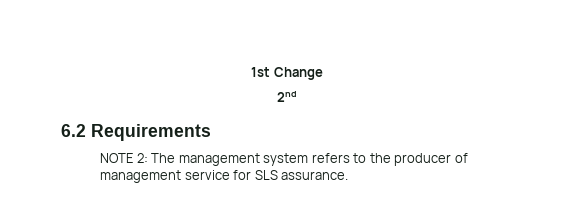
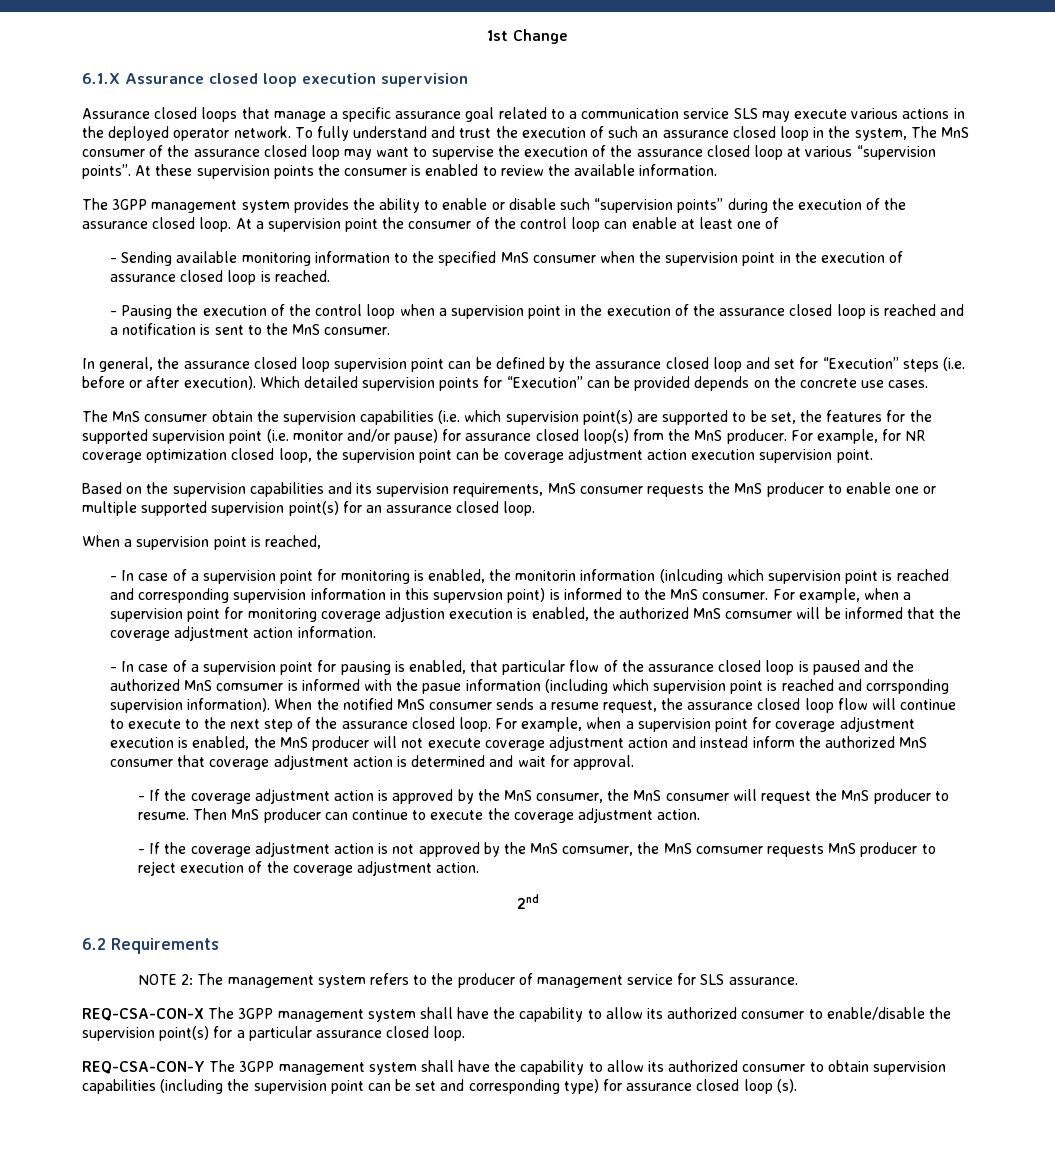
+ 6.1.X Assurance closed loop execution supervision
+ Assurance closed loops that manage a specific assurance goal related to a communication service SLS may execute various actions in the deployed operator network. To fully understand and trust the execution of such an assurance closed loop in the system, The MnS consumer of the assurance closed loop may want to supervise the execution of the assurance closed loop at various “supervision points”. At these supervision points the consumer is enabled to review the available information.
+ The 3GPP management system provides the ability to enable or disable such “supervision points” during the execution of the assurance closed loop. At a supervision point the consumer of the control loop can enable at least one of
+ - Sending available monitoring information to the specified MnS consumer when the supervision point in the execution of assurance closed loop is reached.
+ - Pausing the execution of the control loop when a supervision point in the execution of the assurance closed loop is reached and a notification is sent to the MnS consumer.
+ In general, the assurance closed loop supervision point can be defined by the assurance closed loop and set for “Execution” steps (i.e. before or after execution). Which detailed supervision points for “Execution” can be provided depends on the concrete use cases.
+ The MnS consumer obtain the supervision capabilities (i.e. which supervision point(s) are supported to be set, the features for the supported supervision point (i.e. monitor and/or pause) for assurance closed loop(s) from the MnS producer. For example, for NR coverage optimization closed loop, the supervision point can be coverage adjustment action execution supervision point.
+ Based on the supervision capabilities and its supervision requirements, MnS consumer requests the MnS producer to enable one or multiple supported supervision point(s) for an assurance closed loop.
+ When a supervision point is reached,
+ - In case of a supervision point for monitoring is enabled, the monitorin information (inlcuding which supervision point is reached and corresponding supervision information in this supervsion point) is informed to the MnS consumer. For example, when a supervision point for monitoring coverage adjustion execution is enabled, the authorized MnS comsumer will be informed that the coverage adjustment action information.
+ - In case of a supervision point for pausing is enabled, that particular flow of the assurance closed loop is paused and the authorized MnS comsumer is informed with the pasue information (including which supervision point is reached and corrsponding supervision information). When the notified MnS consumer sends a resume request, the assurance closed loop flow will continue to execute to the next step of the assurance closed loop. For example, when a supervision point for coverage adjustment execution is enabled, the MnS producer will not execute coverage adjustment action and instead inform the authorized MnS consumer that coverage adjustment action is determined and wait for approval.
+ - If the coverage adjustment action is approved by the MnS consumer, the MnS consumer will request the MnS producer to resume. Then MnS producer can continue to execute the coverage adjustment action.
+ - If the coverage adjustment action is not approved by the MnS comsumer, the MnS comsumer requests MnS producer to reject execution of the coverage adjustment action.
+ REQ-CSA-CON-X The 3GPP management system shall have the capability to allow its authorized consumer to enable/disable the supervision point(s) for a particular assurance closed loop.
+ REQ-CSA-CON-Y The 3GPP management system shall have the capability to allow its authorized consumer to obtain supervision capabilities (including the supervision point can be set and corresponding type) for assurance closed loop (s).

